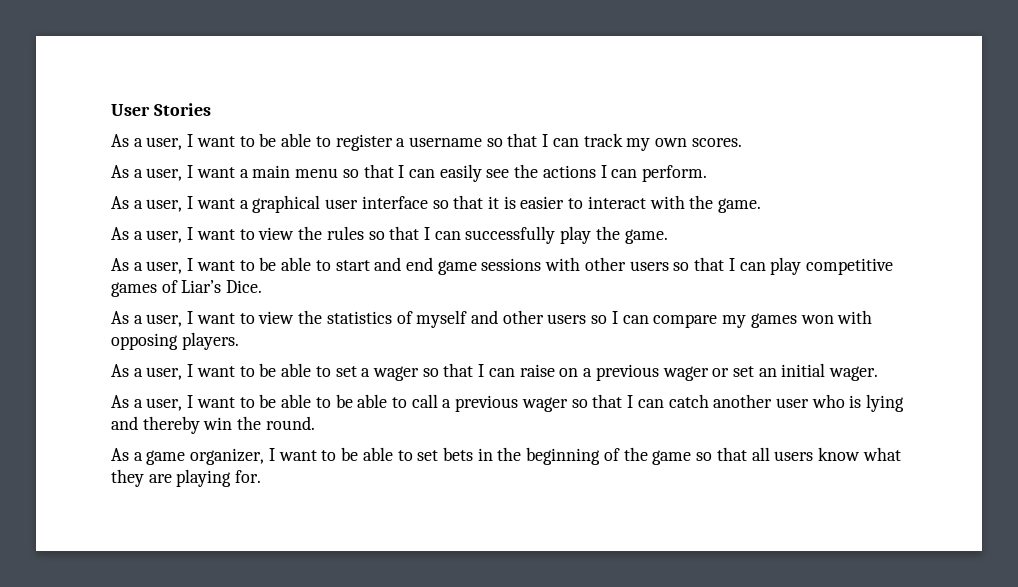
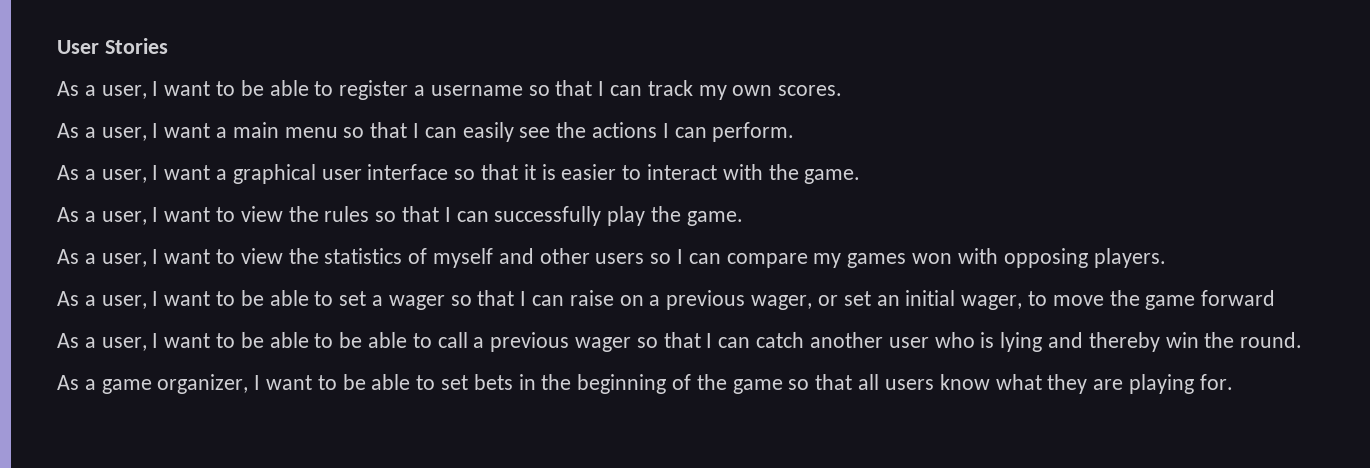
- As a user, I want to be able to start and end game sessions with other users so that I can play competitive games of Liar’s Dice.
- As a user, I want to be able to set a wager so that I can raise on a previous wager or set an initial wager.
+ As a user, I want to be able to set a wager so that I can raise on a previous wager, or set an initial wager, to move the game forward

